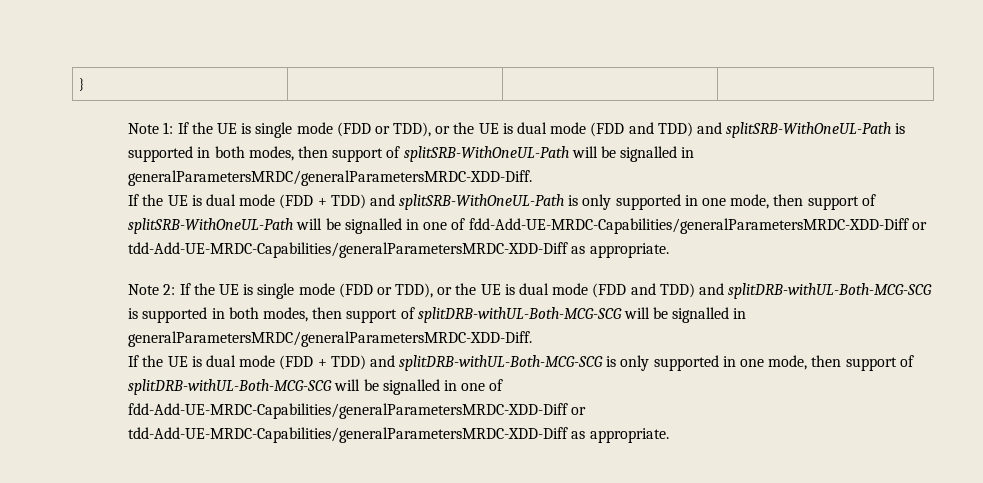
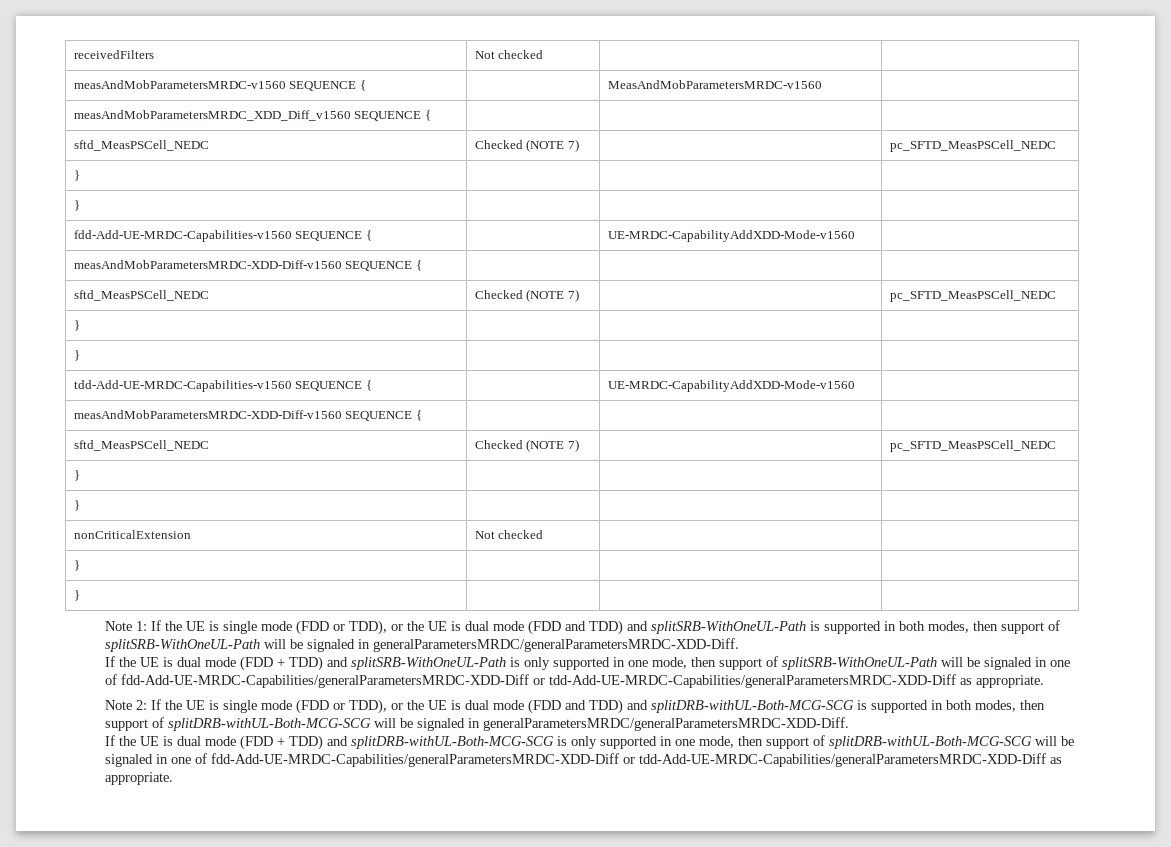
+ receivedFilters | Not checked | |
+ measAndMobParametersMRDC-v1560 SEQUENCE { | | MeasAndMobParametersMRDC-v1560 |
+ measAndMobParametersMRDC_XDD_Diff_v1560 SEQUENCE { | | |
+ sftd_MeasPSCell_NEDC | Checked (NOTE 7) | | pc_SFTD_MeasPSCell_NEDC
+ } | | |
+ } | | |
+ fdd-Add-UE-MRDC-Capabilities-v1560 SEQUENCE { | | UE-MRDC-CapabilityAddXDD-Mode-v1560 |
+ measAndMobParametersMRDC-XDD-Diff-v1560 SEQUENCE { | | |
+ sftd_MeasPSCell_NEDC | Checked (NOTE 7) | | pc_SFTD_MeasPSCell_NEDC
+ } | | |
+ } | | |
+ tdd-Add-UE-MRDC-Capabilities-v1560 SEQUENCE { | | UE-MRDC-CapabilityAddXDD-Mode-v1560 |
+ measAndMobParametersMRDC-XDD-Diff-v1560 SEQUENCE { | | |
+ sftd_MeasPSCell_NEDC | Checked (NOTE 7) | | pc_SFTD_MeasPSCell_NEDC
+ } | | |
+ } | | |
+ nonCriticalExtension | Not checked | |
+ } | | |
- Note 1: If the UE is single mode (FDD or TDD), or the UE is dual mode (FDD and TDD) and splitSRB-WithOneUL-Path is supported in both modes, then support of splitSRB-WithOneUL-Path will be signalled in generalParametersMRDC/generalParametersMRDC-XDD-Diff.
+ Note 1: If the UE is single mode (FDD or TDD), or the UE is dual mode (FDD and TDD) and splitSRB-WithOneUL-Path is supported in both modes, then support of splitSRB-WithOneUL-Path will be signaled in generalParametersMRDC/generalParametersMRDC-XDD-Diff.
- If the UE is dual mode (FDD + TDD) and splitSRB-WithOneUL-Path is only supported in one mode, then support of splitSRB-WithOneUL-Path will be signalled in one of fdd-Add-UE-MRDC-Capabilities/generalParametersMRDC-XDD-Diff or tdd-Add-UE-MRDC-Capabilities/generalParametersMRDC-XDD-Diff as appropriate.
+ If the UE is dual mode (FDD + TDD) and splitSRB-WithOneUL-Path is only supported in one mode, then support of splitSRB-WithOneUL-Path will be signaled in one of fdd-Add-UE-MRDC-Capabilities/generalParametersMRDC-XDD-Diff or tdd-Add-UE-MRDC-Capabilities/generalParametersMRDC-XDD-Diff as appropriate.
- Note 2: If the UE is single mode (FDD or TDD), or the UE is dual mode (FDD and TDD) and splitDRB-withUL-Both-MCG-SCG is supported in both modes, then support of splitDRB-withUL-Both-MCG-SCG will be signalled in generalParametersMRDC/generalParametersMRDC-XDD-Diff.
+ Note 2: If the UE is single mode (FDD or TDD), or the UE is dual mode (FDD and TDD) and splitDRB-withUL-Both-MCG-SCG is supported in both modes, then support of splitDRB-withUL-Both-MCG-SCG will be signaled in generalParametersMRDC/generalParametersMRDC-XDD-Diff.
- If the UE is dual mode (FDD + TDD) and splitDRB-withUL-Both-MCG-SCG is only supported in one mode, then support of splitDRB-withUL-Both-MCG-SCG will be signalled in one of fdd-Add-UE-MRDC-Capabilities/generalParametersMRDC-XDD-Diff or tdd-Add-UE-MRDC-Capabilities/generalParametersMRDC-XDD-Diff as appropriate.
+ If the UE is dual mode (FDD + TDD) and splitDRB-withUL-Both-MCG-SCG is only supported in one mode, then support of splitDRB-withUL-Both-MCG-SCG will be signaled in one of fdd-Add-UE-MRDC-Capabilities/generalParametersMRDC-XDD-Diff or tdd-Add-UE-MRDC-Capabilities/generalParametersMRDC-XDD-Diff as appropriate.

